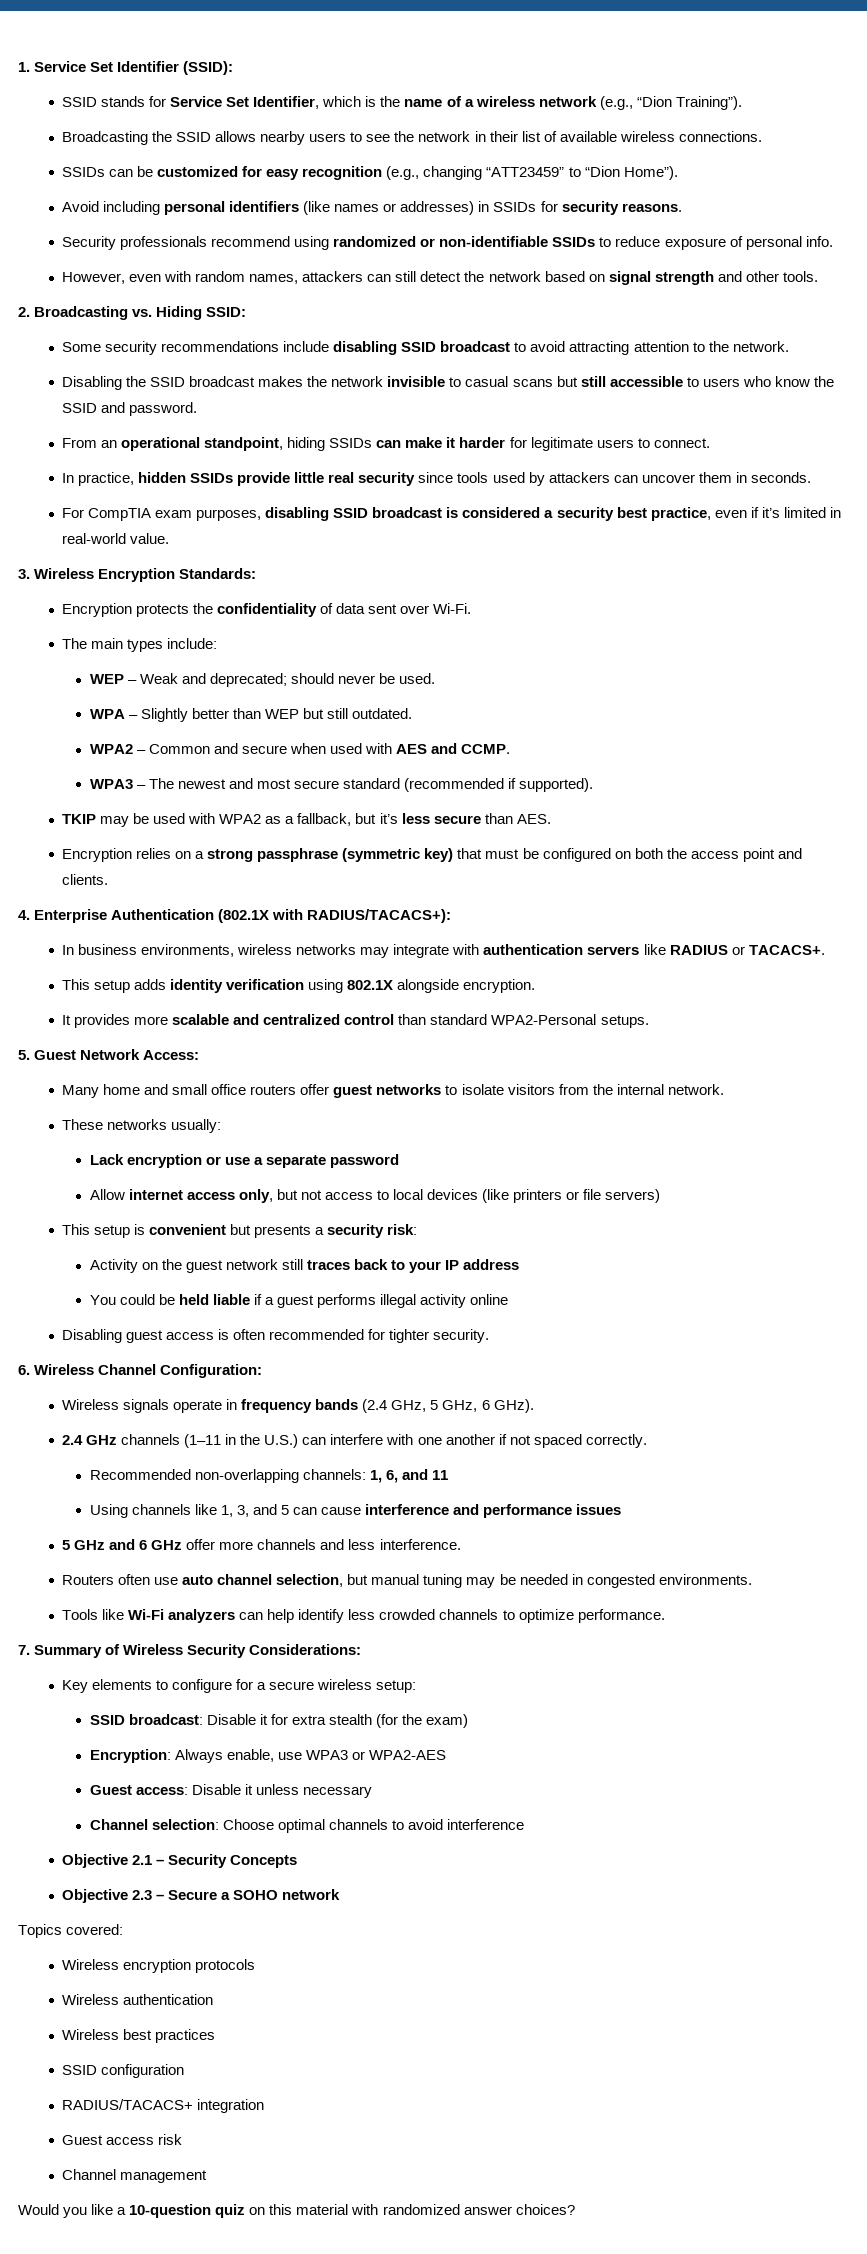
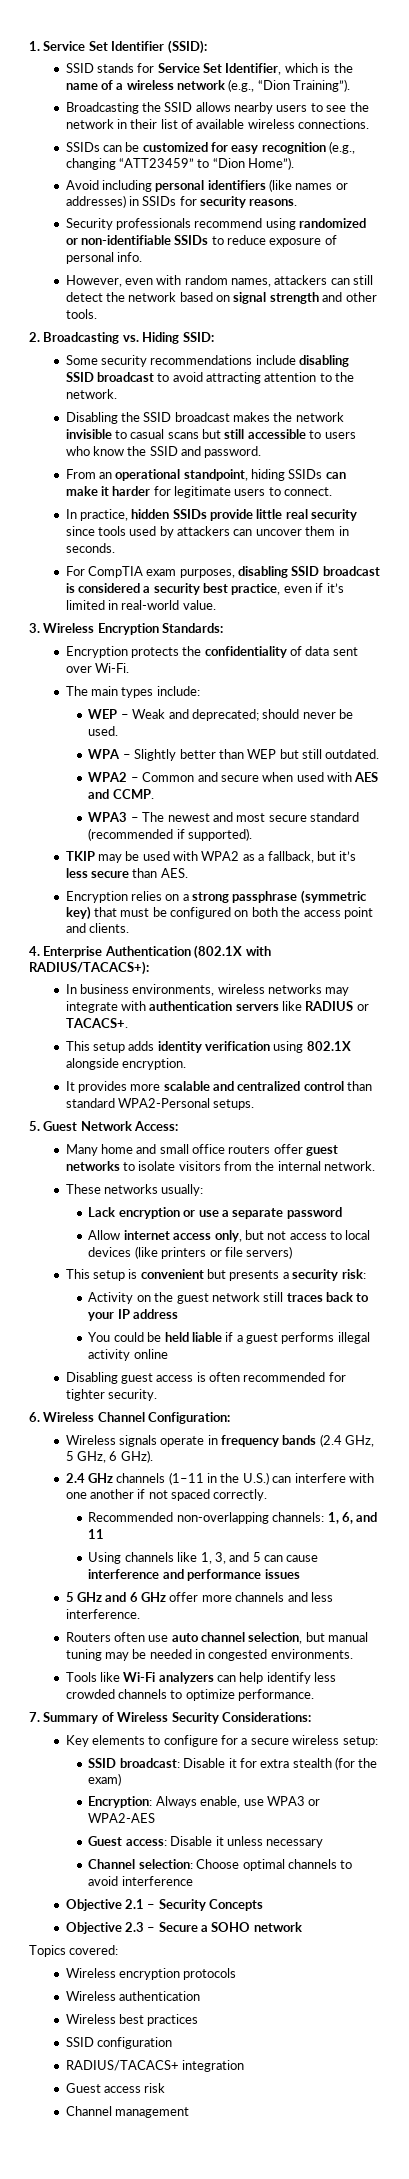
- Would you like a 10-question quiz on this material with randomized answer choices?

